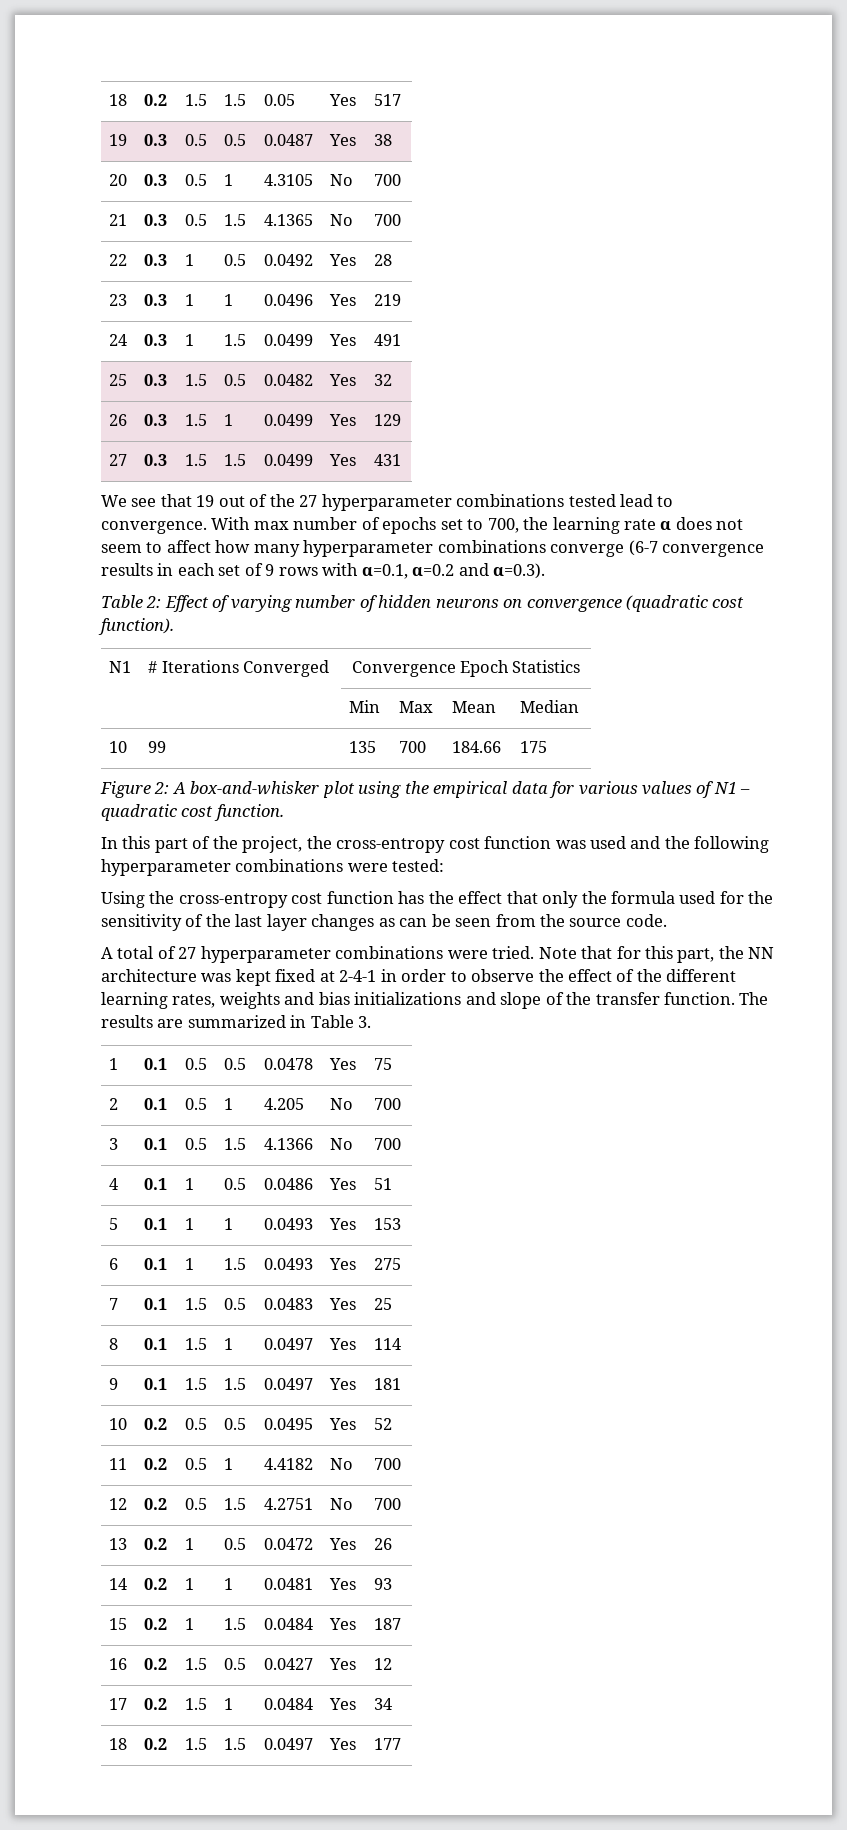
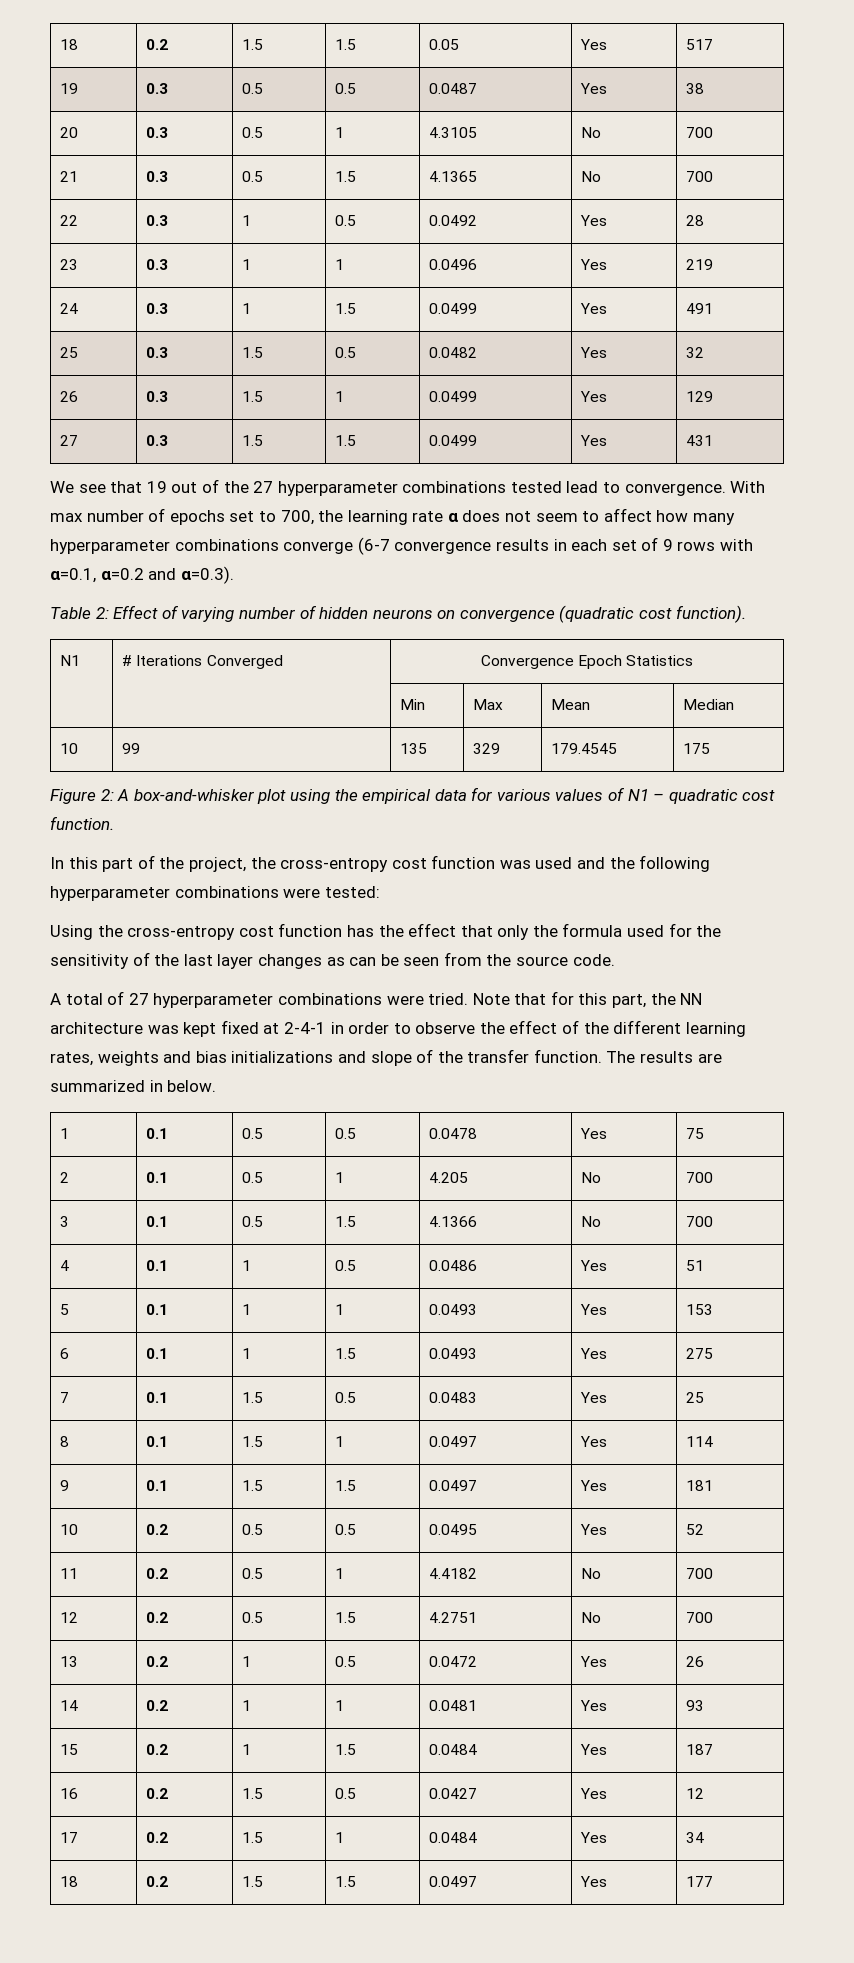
- 10 | 99 | 135 | 700 | 184.66 | 175
+ 10 | 99 | 135 | 329 | 179.4545 | 175
- The results are summarized in Table 3.
+ The results are summarized in below.

